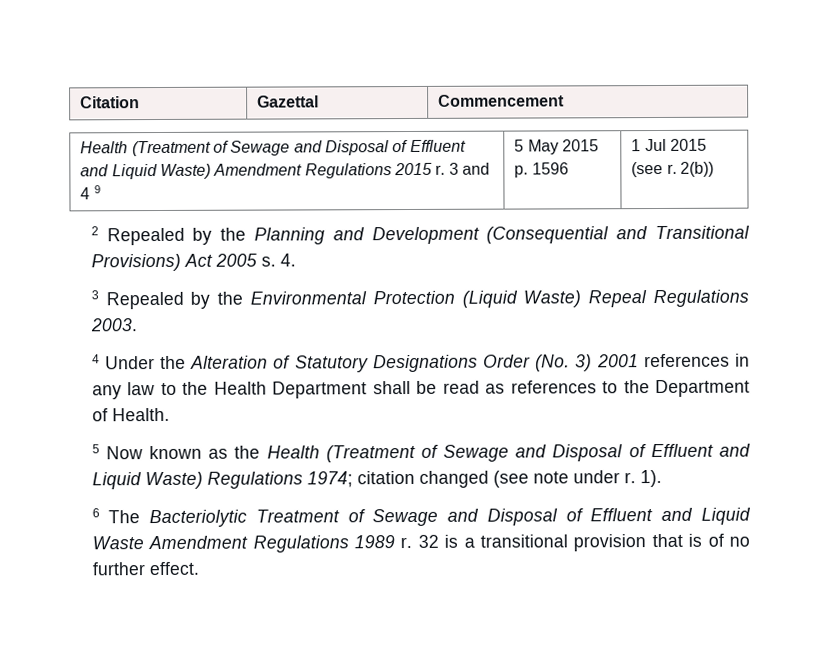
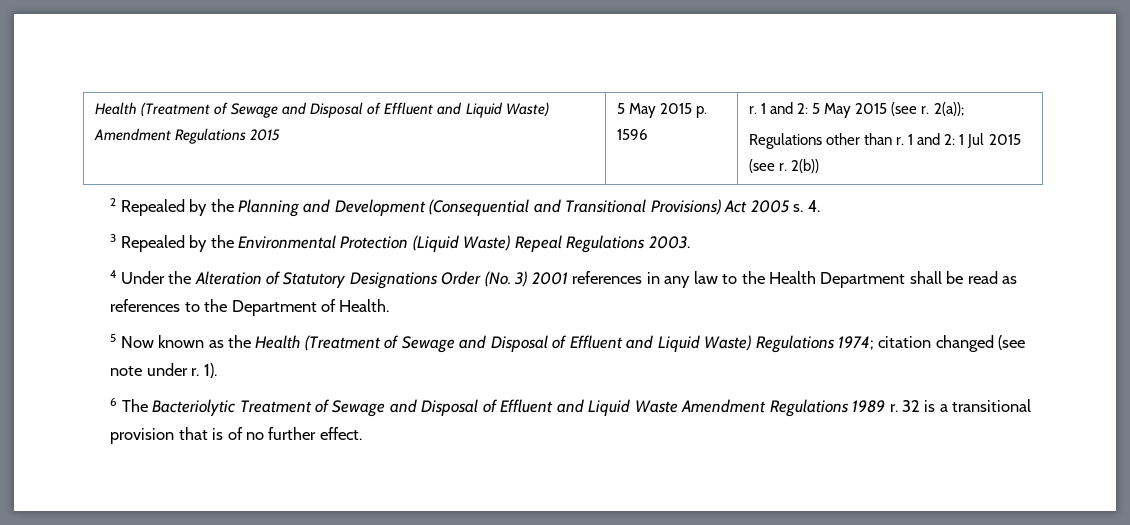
- Citation | Gazettal | Commencement
- Health (Treatment of Sewage and Disposal of Effluent and Liquid Waste) Amendment Regulations 2015 r. 3 and 4 9 | 5 May 2015 p. 1596 | 1 Jul 2015 (see r. 2(b))
+ Health (Treatment of Sewage and Disposal of Effluent and Liquid Waste) Amendment Regulations 2015 | 5 May 2015 p. 1596 | r. 1 and 2: 5 May 2015 (see r. 2(a));
+ Regulations other than r. 1 and 2: 1 Jul 2015 (see r. 2(b))

